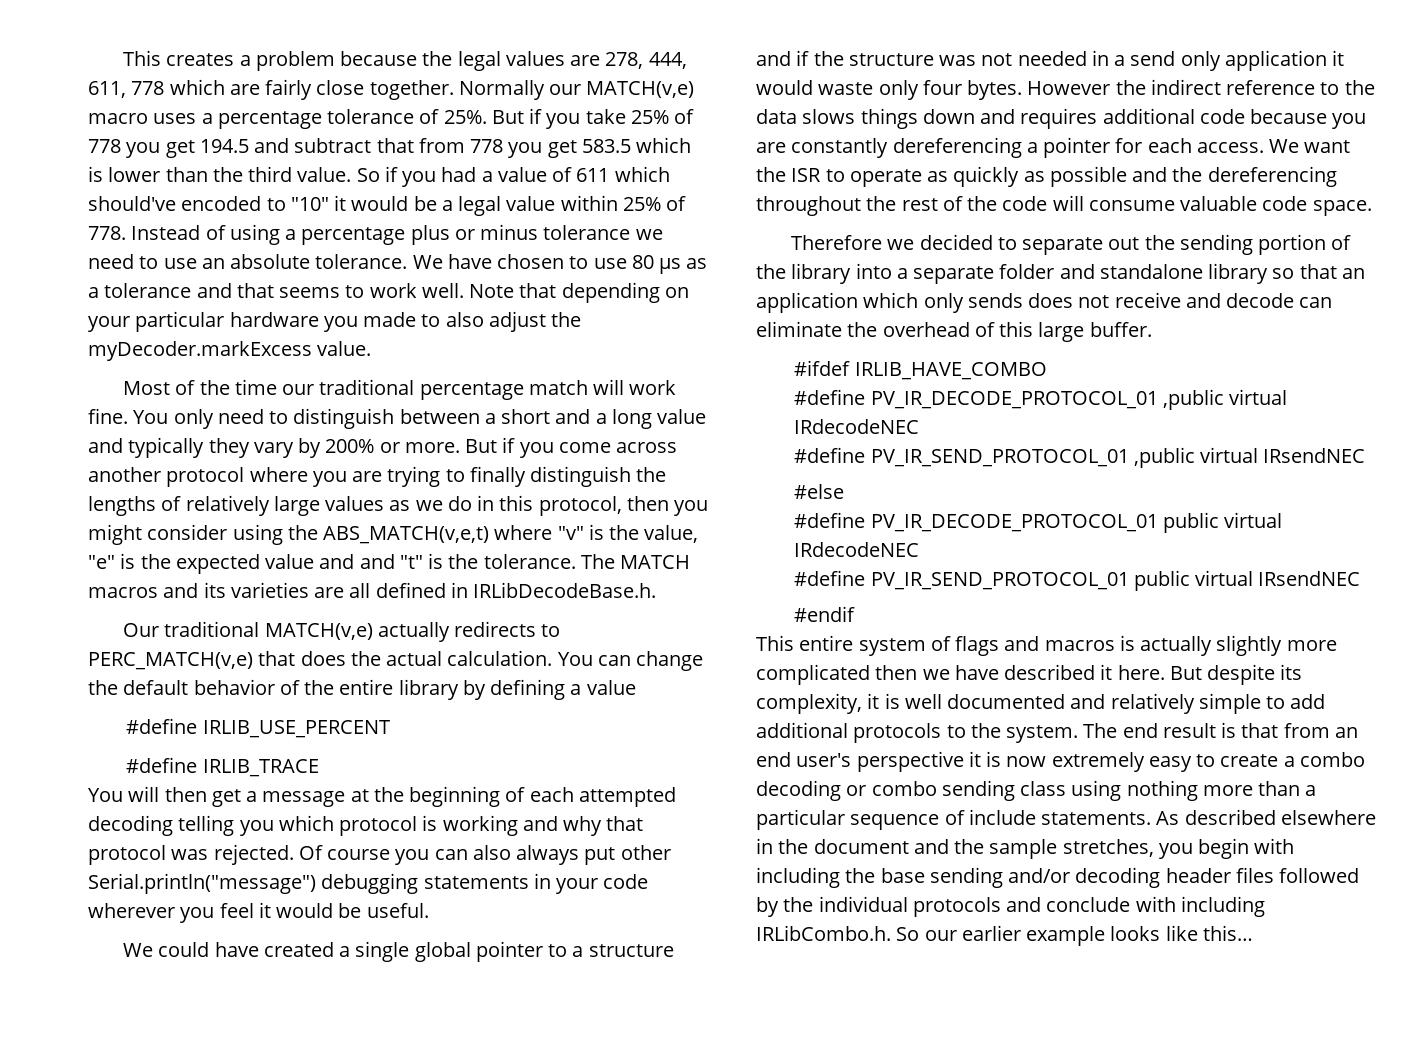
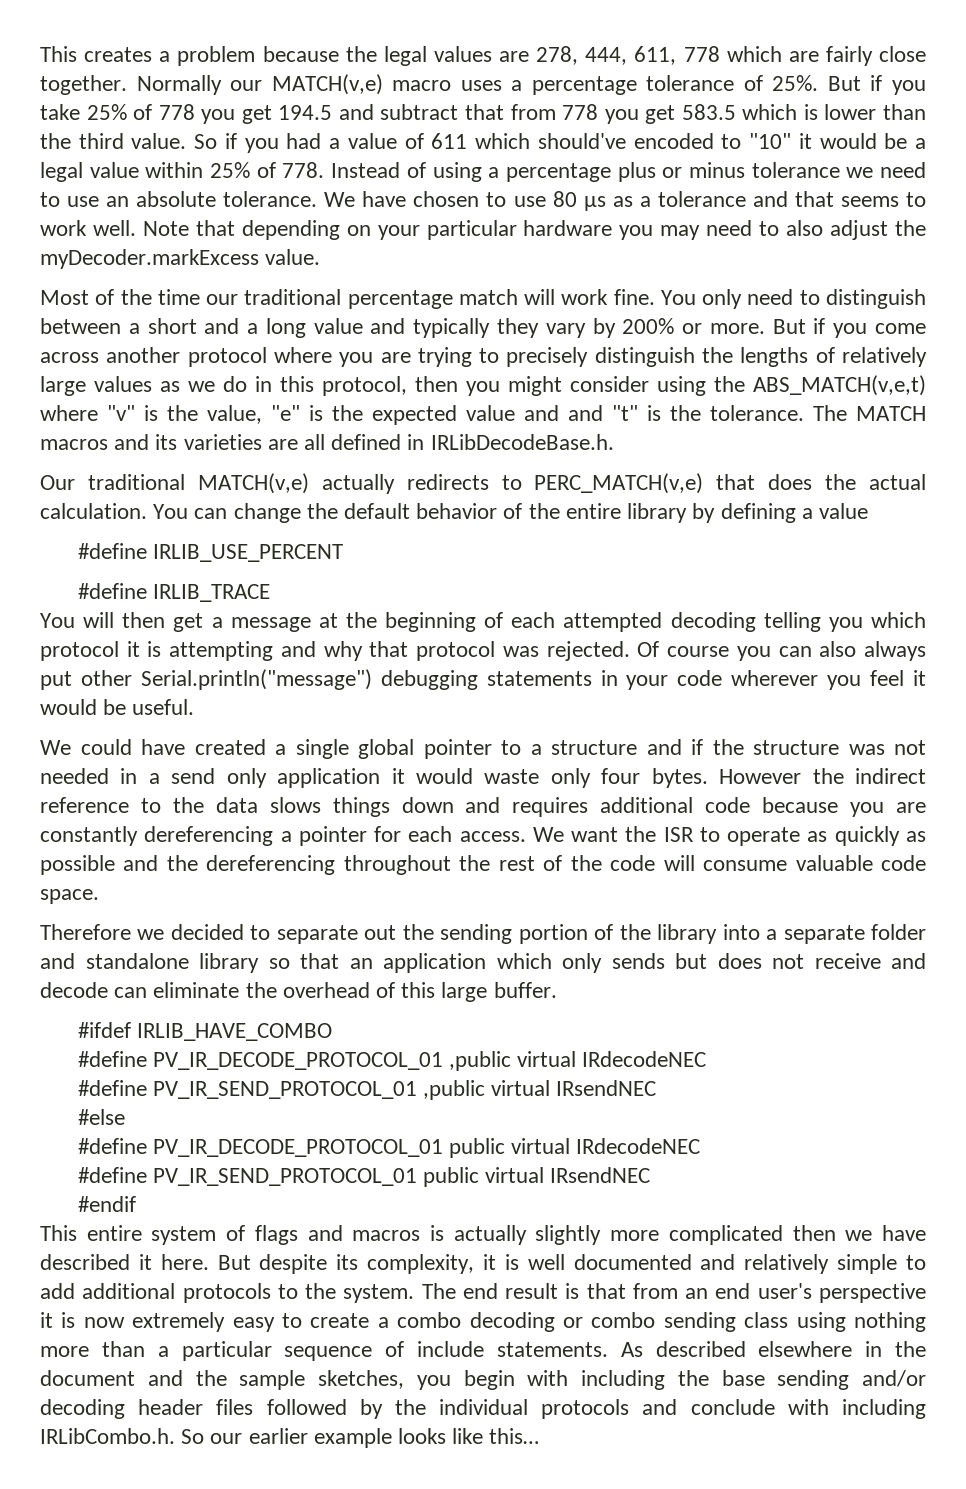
- Note that depending on your particular hardware you made to also adjust the myDecoder.markExcess value.
+ Note that depending on your particular hardware you may need to also adjust the myDecoder.markExcess value.
- But if you come across another protocol where you are trying to finally distinguish the lengths of relatively large values as we do in this protocol, then you might consider using the ABS_MATCH(v,e,t) where "v" is the value, "e" is the expected value and and "t" is the tolerance.
+ But if you come across another protocol where you are trying to precisely distinguish the lengths of relatively large values as we do in this protocol, then you might consider using the ABS_MATCH(v,e,t) where "v" is the value, "e" is the expected value and and "t" is the tolerance.
- You will then get a message at the beginning of each attempted decoding telling you which protocol is working and why that protocol was rejected.
+ You will then get a message at the beginning of each attempted decoding telling you which protocol it is attempting and why that protocol was rejected.
- Therefore we decided to separate out the sending portion of the library into a separate folder and standalone library so that an application which only sends does not receive and decode can eliminate the overhead of this large buffer.
+ Therefore we decided to separate out the sending portion of the library into a separate folder and standalone library so that an application which only sends but does not receive and decode can eliminate the overhead of this large buffer.
- As described elsewhere in the document and the sample stretches, you begin with including the base sending and/or decoding header files followed by the individual protocols and conclude with including IRLibCombo.h. So our earlier example looks like this…
+ As described elsewhere in the document and the sample sketches, you begin with including the base sending and/or decoding header files followed by the individual protocols and conclude with including IRLibCombo.h. So our earlier example looks like this…

